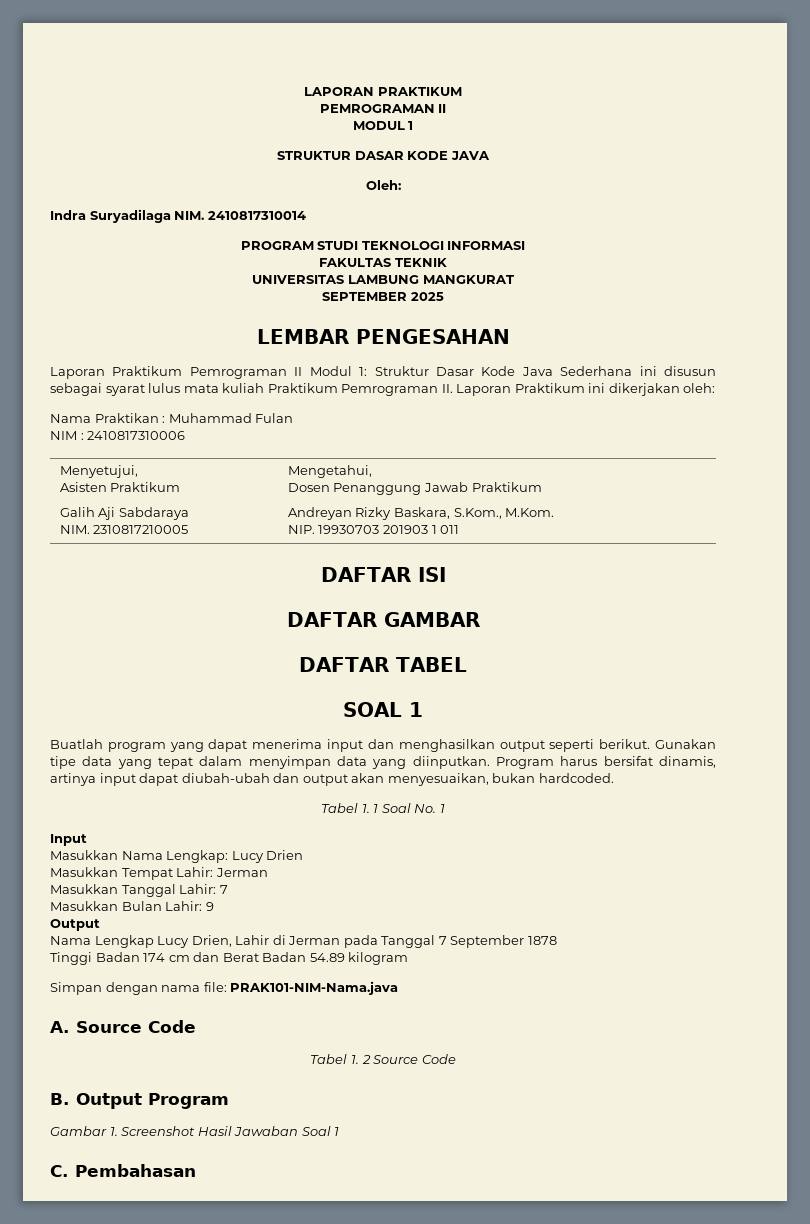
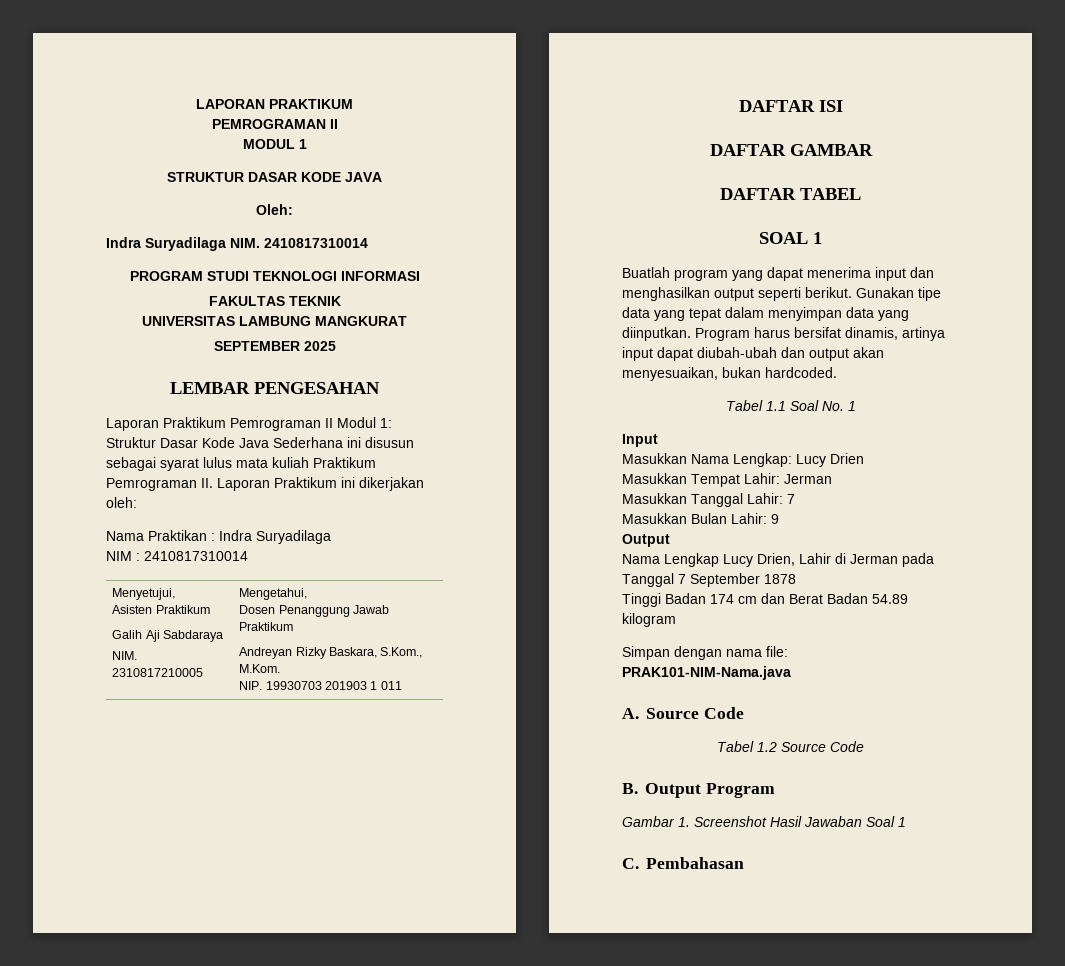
- Nama Praktikan : Muhammad Fulan
+ Nama Praktikan : Indra Suryadilaga
- NIM : 2410817310006
+ NIM : 2410817310014
- Tabel 1. 1 Soal No. 1
+ Tabel 1.1 Soal No. 1
- Tabel 1. 2 Source Code
+ Tabel 1.2 Source Code

